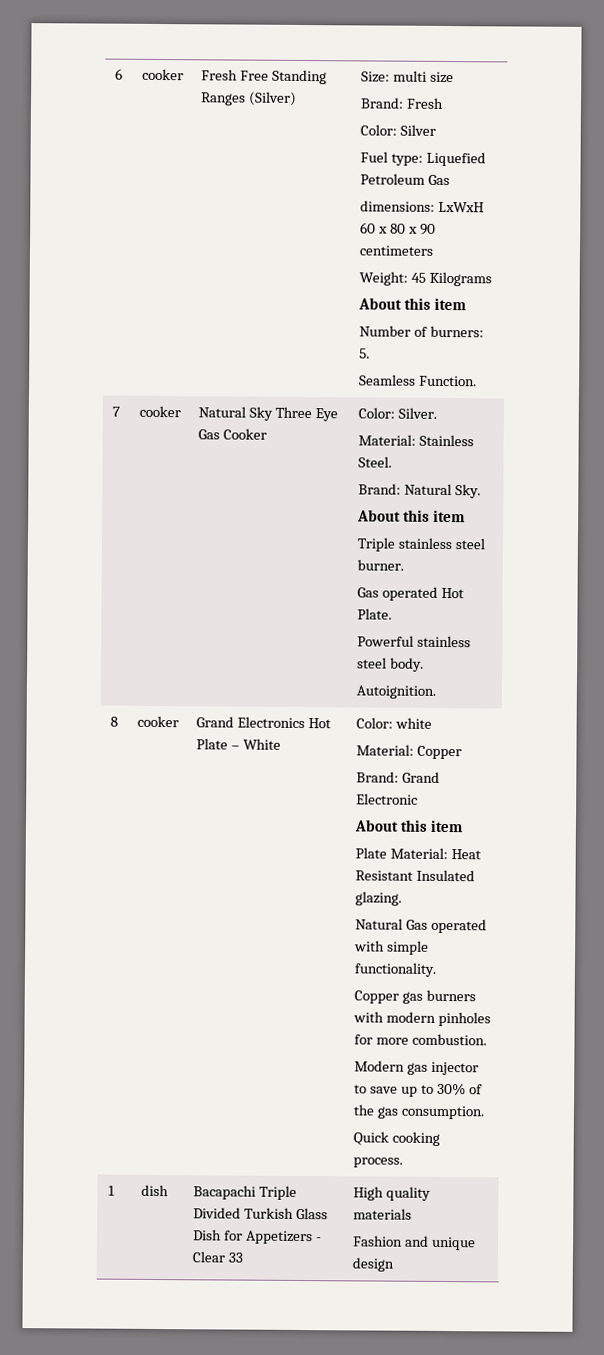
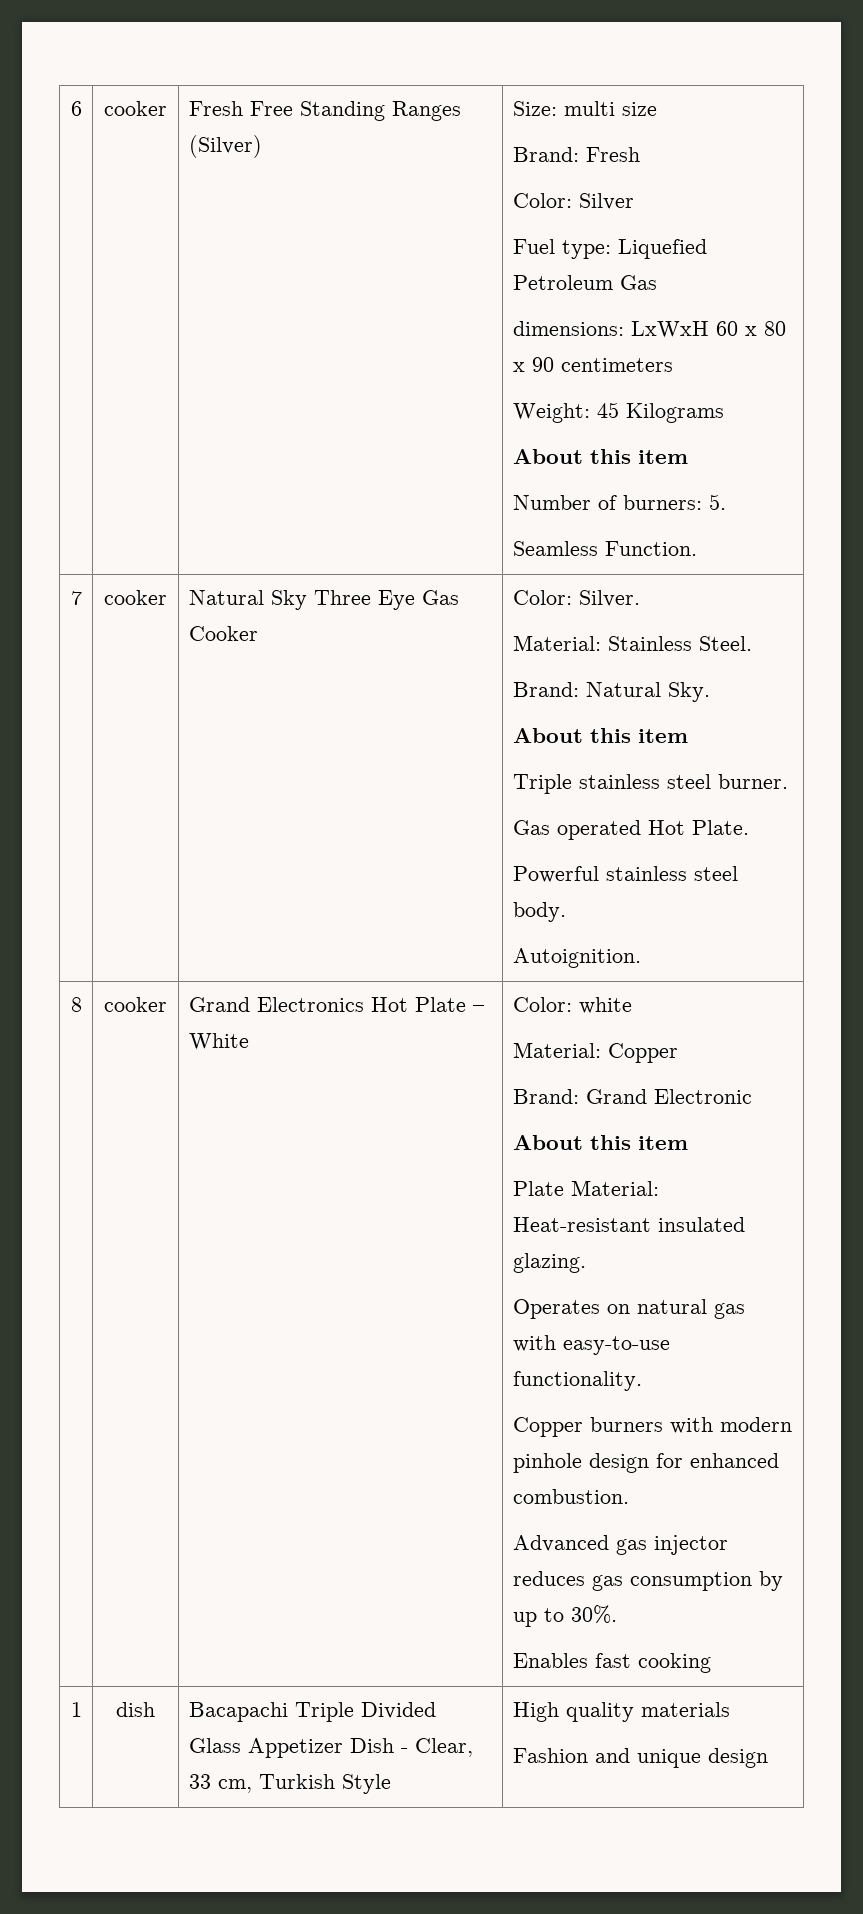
- Plate Material: Heat Resistant Insulated glazing.
- Natural Gas operated with simple functionality.
+ Plate Material: Heat-resistant insulated glazing.
+ Operates on natural gas with easy-to-use functionality.
- Copper gas burners with modern pinholes for more combustion.
+ Copper burners with modern pinhole design for enhanced combustion.
- Modern gas injector to save up to 30% of the gas consumption.
- Quick cooking process.
+ Advanced gas injector reduces gas consumption by up to 30%.
+ Enables fast cooking
- 1 | dish | Bacapachi Triple Divided Turkish Glass Dish for Appetizers - Clear 33 | High quality materials
+ 1 | dish | Bacapachi Triple Divided Glass Appetizer Dish - Clear, 33 cm, Turkish Style | High quality materials

